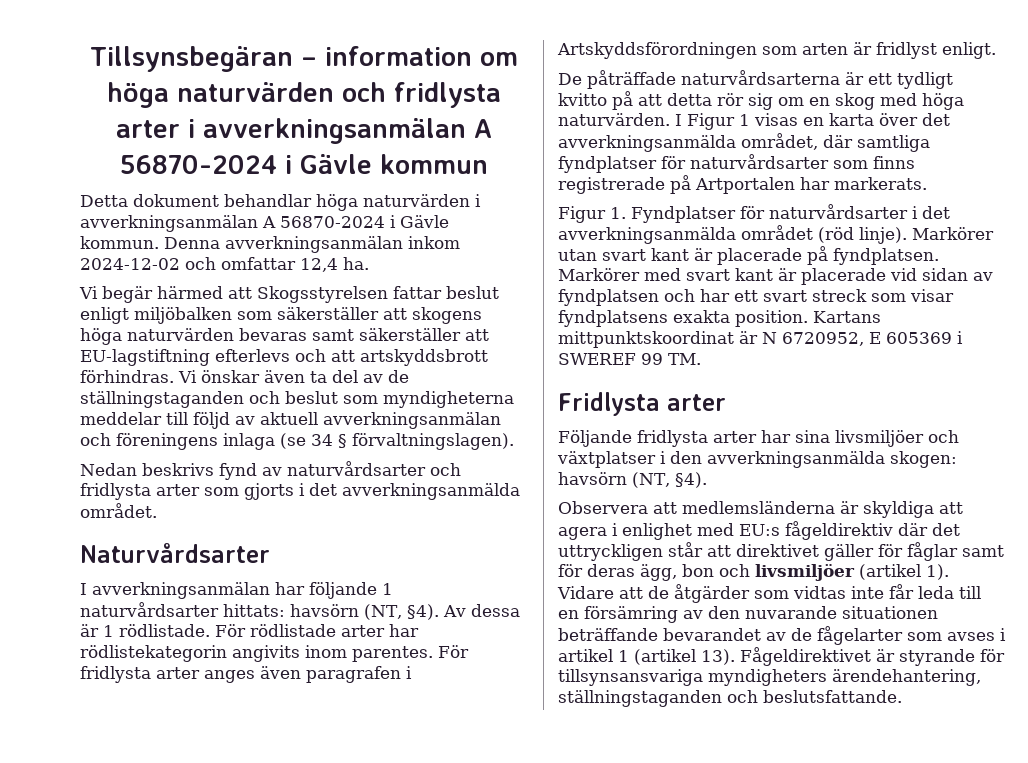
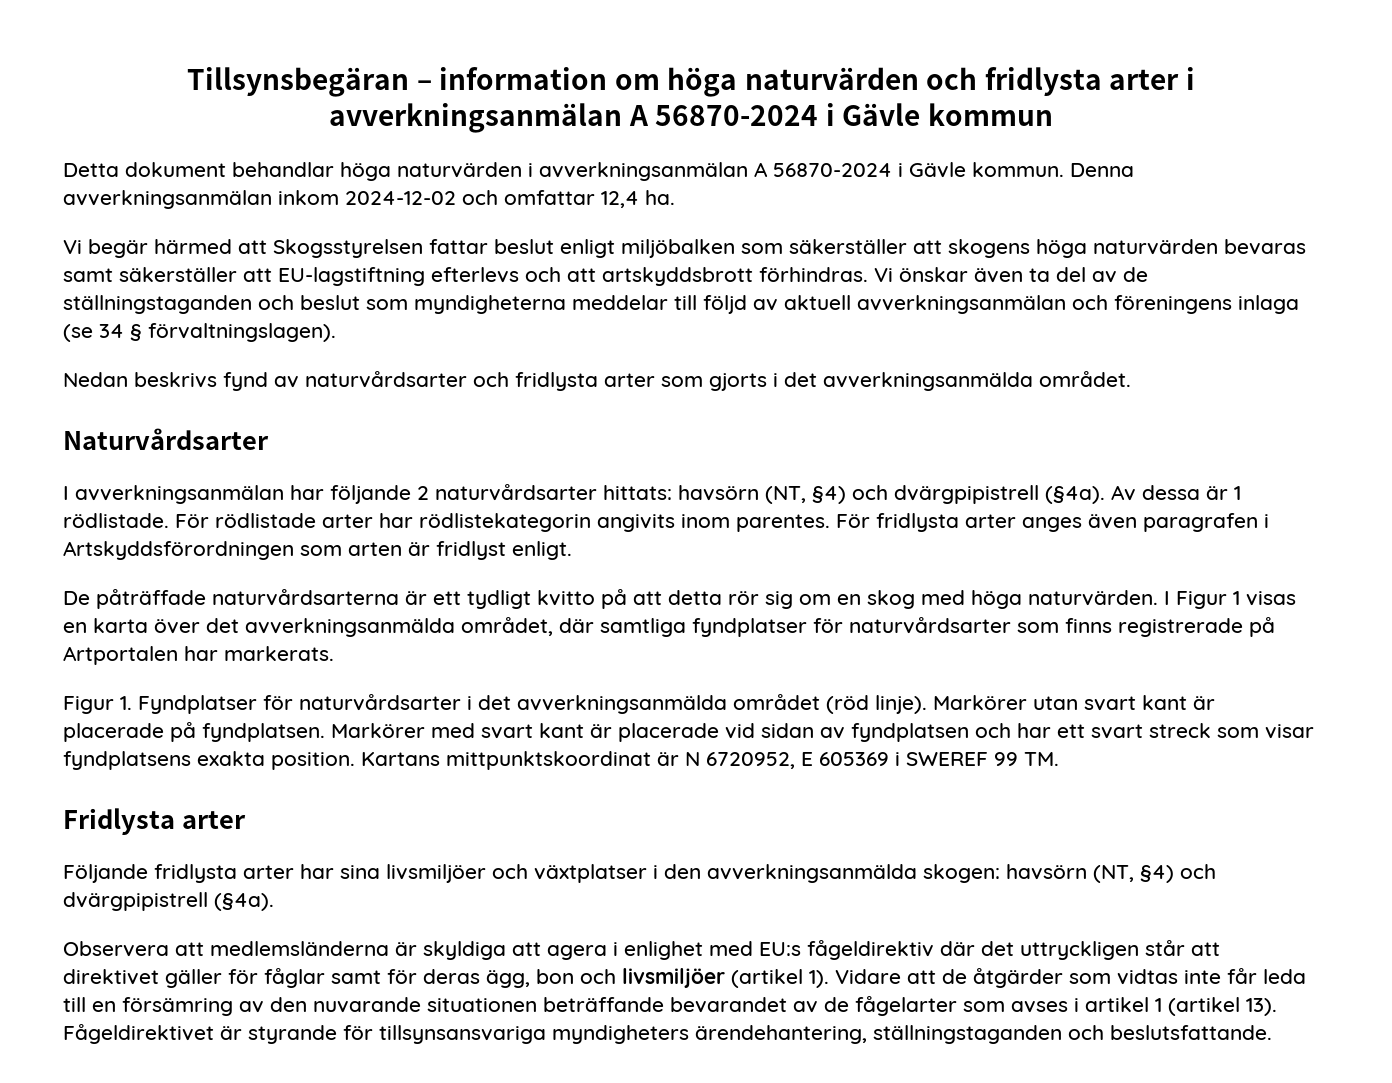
- I avverkningsanmälan har följande 1 naturvårdsarter hittats: havsörn (NT, §4).
+ I avverkningsanmälan har följande 2 naturvårdsarter hittats: havsörn (NT, §4) och dvärgpipistrell (§4a).
- Följande fridlysta arter har sina livsmiljöer och växtplatser i den avverkningsanmälda skogen: havsörn (NT, §4).
+ Följande fridlysta arter har sina livsmiljöer och växtplatser i den avverkningsanmälda skogen: havsörn (NT, §4) och dvärgpipistrell (§4a).

